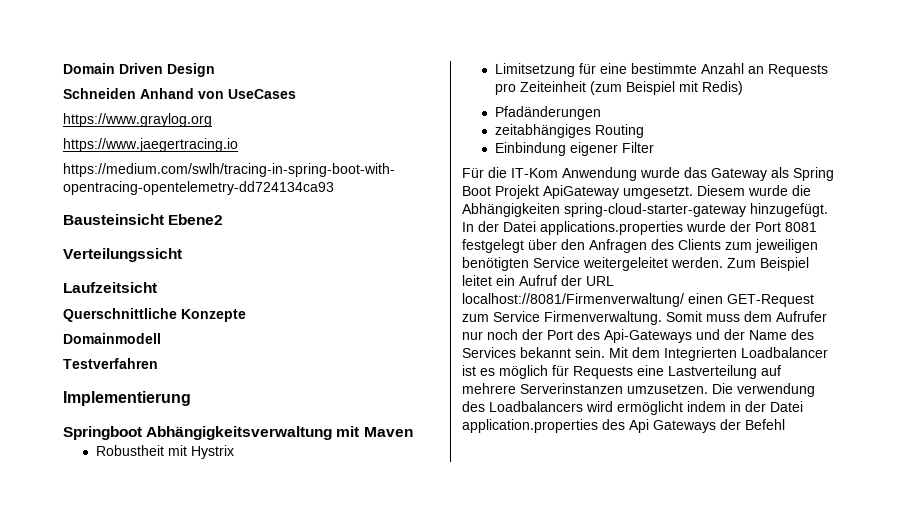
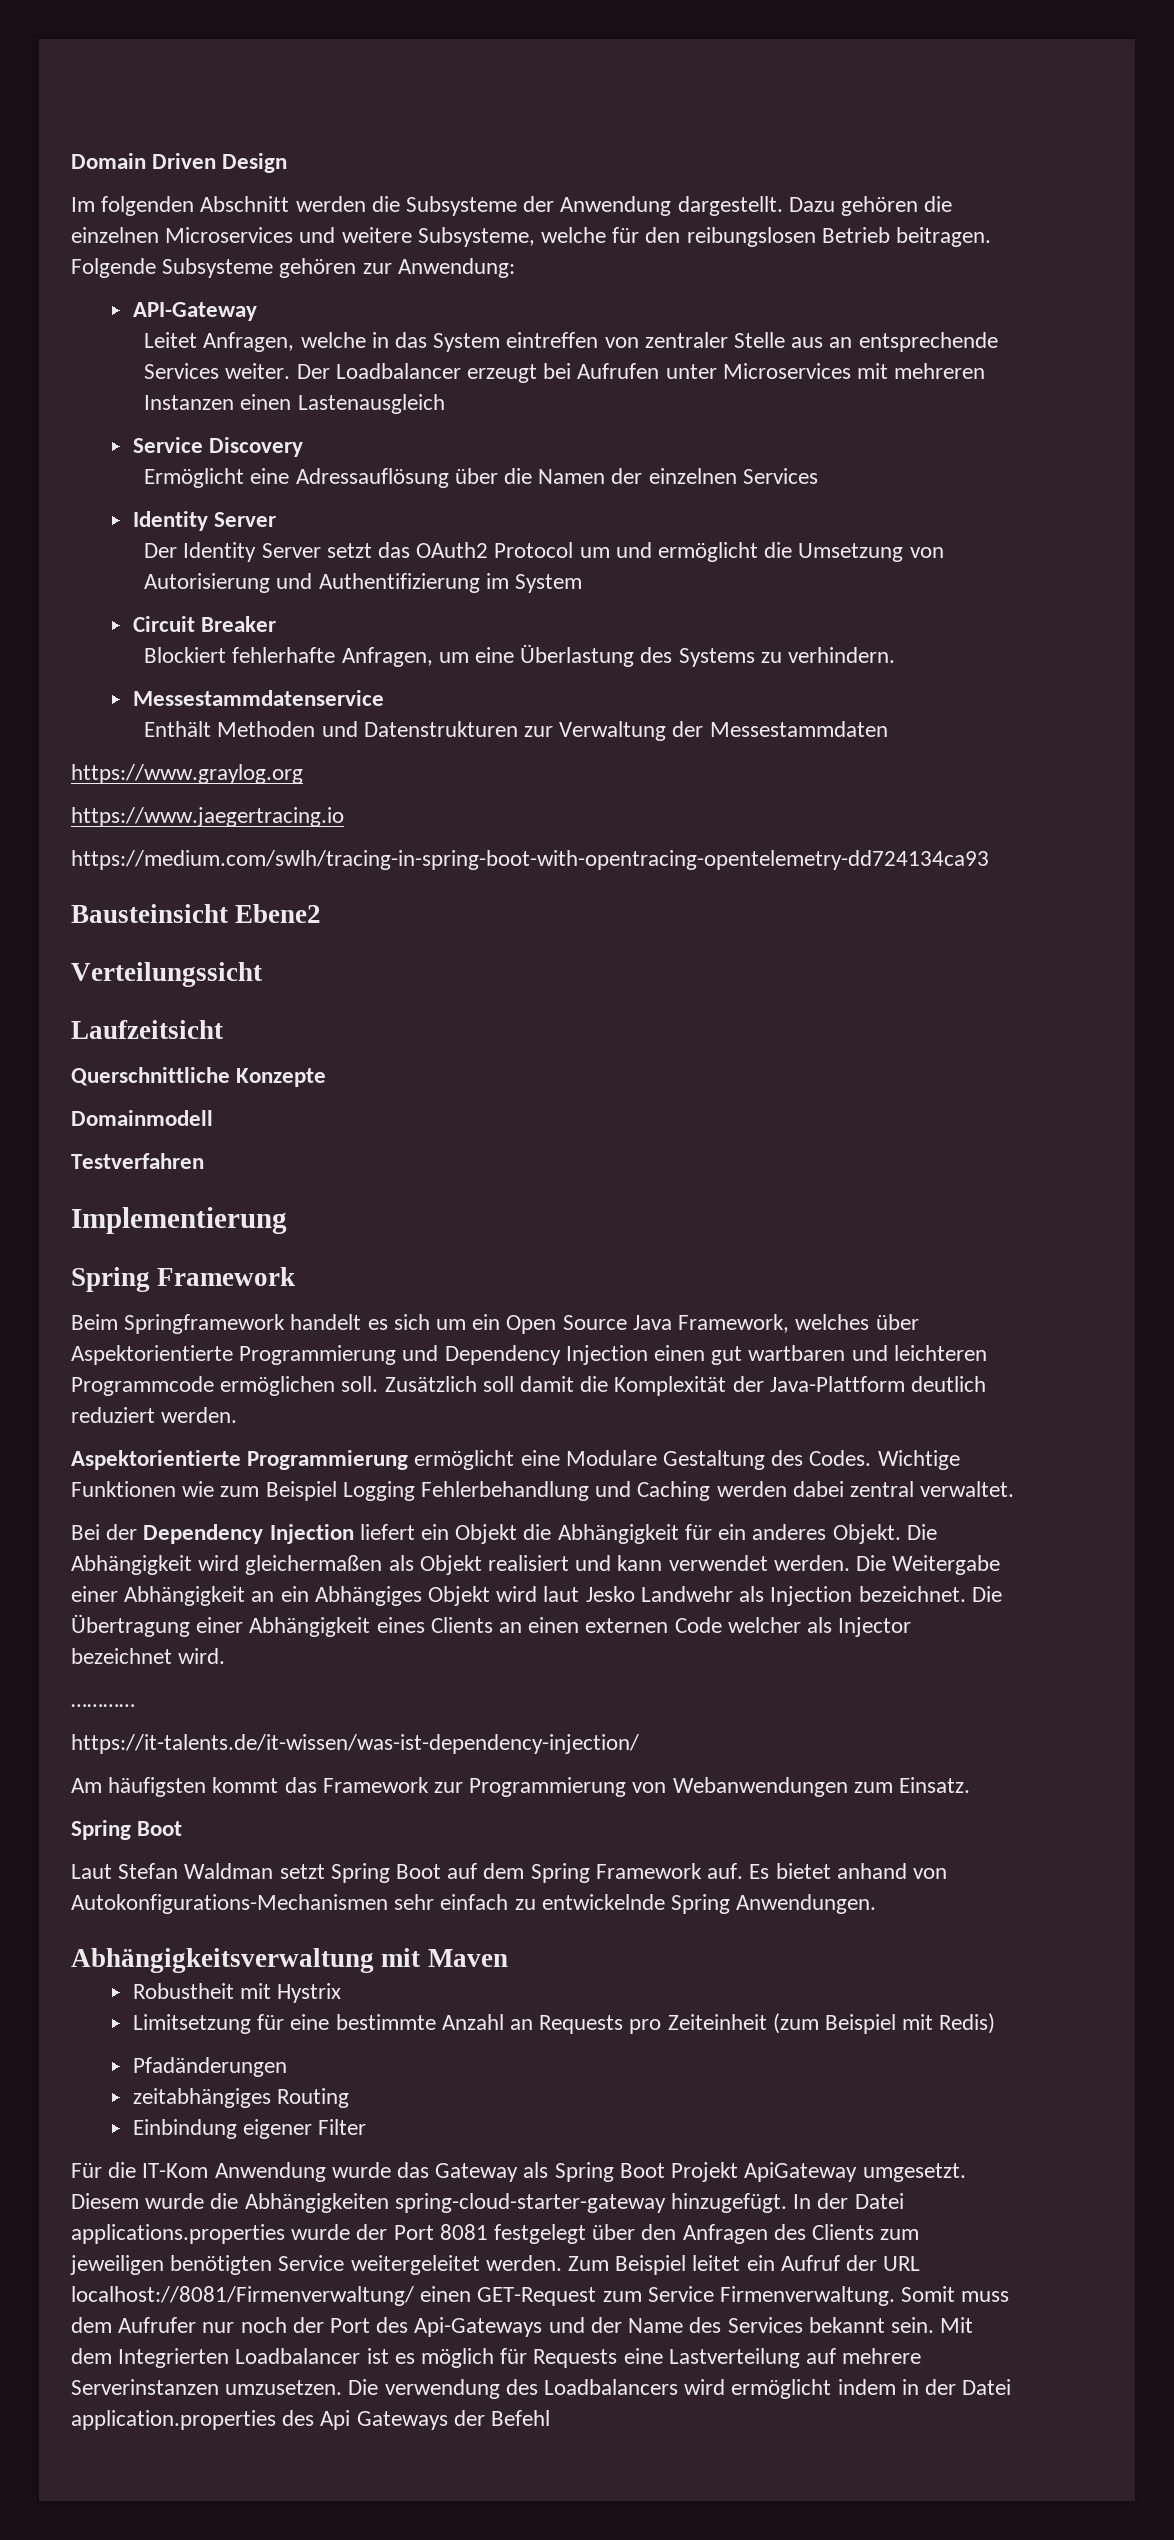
- Schneiden Anhand von UseCases
+ Im folgenden Abschnitt werden die Subsysteme der Anwendung dargestellt. Dazu gehören die einzelnen Microservices und weitere Subsysteme, welche für den reibungslosen Betrieb beitragen. Folgende Subsysteme gehören zur Anwendung:
+ API-Gateway
+ Leitet Anfragen, welche in das System eintreffen von zentraler Stelle aus an entsprechende Services weiter. Der Loadbalancer erzeugt bei Aufrufen unter Microservices mit mehreren Instanzen einen Lastenausgleich
+ Service Discovery
+ Ermöglicht eine Adressauflösung über die Namen der einzelnen Services
+ Identity Server
+ Der Identity Server setzt das OAuth2 Protocol um und ermöglicht die Umsetzung von Autorisierung und Authentifizierung im System
+ Circuit Breaker
+ Blockiert fehlerhafte Anfragen, um eine Überlastung des Systems zu verhindern.
+ Messestammdatenservice
+ Enthält Methoden und Datenstrukturen zur Verwaltung der Messestammdaten
  Implementierung
- Springboot Abhängigkeitsverwaltung mit Maven
+ Spring Framework
+ Beim Springframework handelt es sich um ein Open Source Java Framework, welches über Aspektorientierte Programmierung und Dependency Injection einen gut wartbaren und leichteren Programmcode ermöglichen soll. Zusätzlich soll damit die Komplexität der Java-Plattform deutlich reduziert werden.
+ Aspektorientierte Programmierung ermöglicht eine Modulare Gestaltung des Codes. Wichtige Funktionen wie zum Beispiel Logging Fehlerbehandlung und Caching werden dabei zentral verwaltet.
+ Bei der Dependency Injection liefert ein Objekt die Abhängigkeit für ein anderes Objekt. Die Abhängigkeit wird gleichermaßen als Objekt realisiert und kann verwendet werden. Die Weitergabe einer Abhängigkeit an ein Abhängiges Objekt wird laut Jesko Landwehr als Injection bezeichnet. Die Übertragung einer Abhängigkeit eines Clients an einen externen Code welcher als Injector bezeichnet wird.
+ …………
+ https://it-talents.de/it-wissen/was-ist-dependency-injection/
+ Am häufigsten kommt das Framework zur Programmierung von Webanwendungen zum Einsatz.
+ Spring Boot
+ Laut Stefan Waldman setzt Spring Boot auf dem Spring Framework auf. Es bietet anhand von Autokonfigurations-Mechanismen sehr einfach zu entwickelnde Spring Anwendungen.
+ Abhängigkeitsverwaltung mit Maven

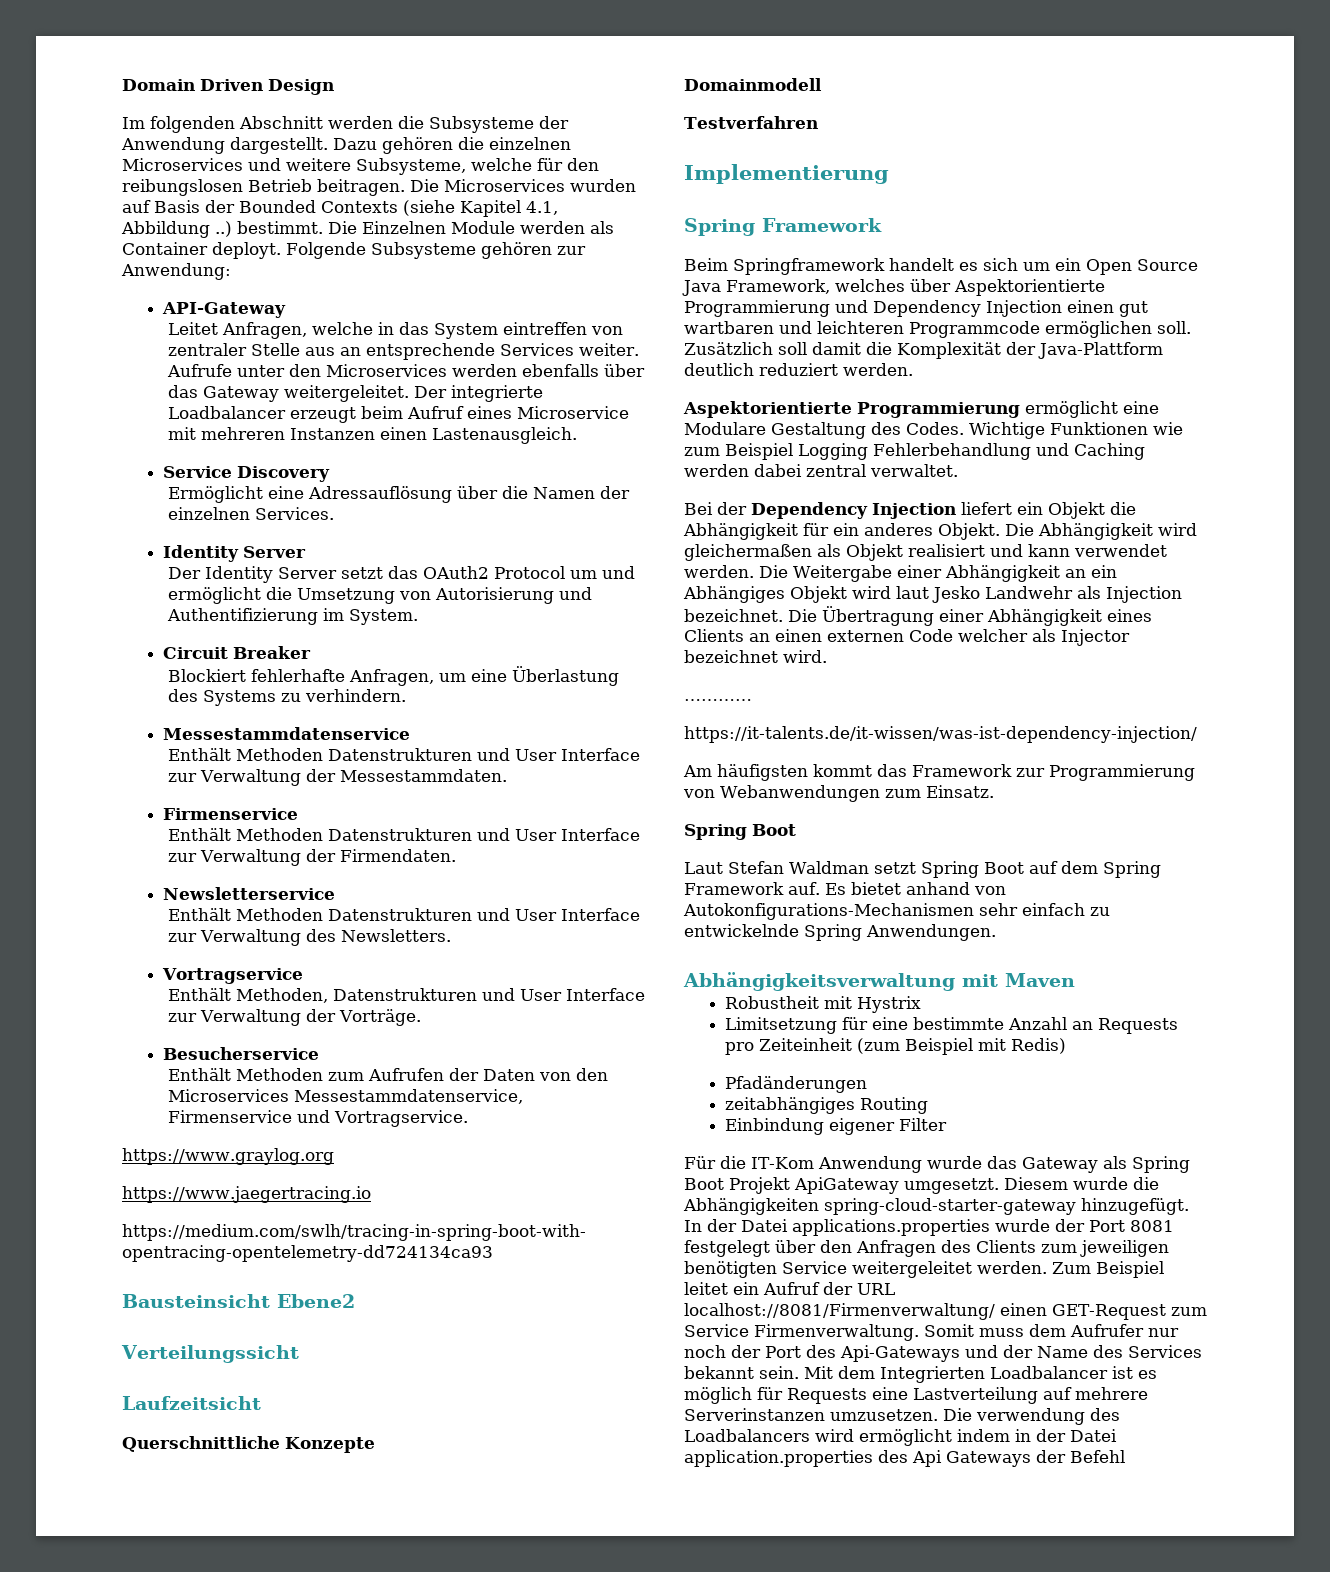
+ Die Microservices wurden auf Basis der Bounded Contexts (siehe Kapitel 4.1, Abbildung ..) bestimmt. Die Einzelnen Module werden als Container deployt.
- Der Loadbalancer erzeugt bei Aufrufen unter Microservices mit mehreren Instanzen einen Lastenausgleich
+ Aufrufe unter den Microservices werden ebenfalls über das Gateway weitergeleitet. Der integrierte Loadbalancer erzeugt beim Aufruf eines Microservice mit mehreren Instanzen einen Lastenausgleich.
- Ermöglicht eine Adressauflösung über die Namen der einzelnen Services
+ Ermöglicht eine Adressauflösung über die Namen der einzelnen Services.
- Der Identity Server setzt das OAuth2 Protocol um und ermöglicht die Umsetzung von Autorisierung und Authentifizierung im System
+ Der Identity Server setzt das OAuth2 Protocol um und ermöglicht die Umsetzung von Autorisierung und Authentifizierung im System.
- Enthält Methoden und Datenstrukturen zur Verwaltung der Messestammdaten
+ Enthält Methoden Datenstrukturen und User Interface zur Verwaltung der Messestammdaten.
+ Firmenservice
+ Enthält Methoden Datenstrukturen und User Interface zur Verwaltung der Firmendaten.
+ Newsletterservice
+ Enthält Methoden Datenstrukturen und User Interface zur Verwaltung des Newsletters.
+ Vortragservice
+ Enthält Methoden, Datenstrukturen und User Interface zur Verwaltung der Vorträge.
+ Besucherservice
+ Enthält Methoden zum Aufrufen der Daten von den Microservices Messestammdatenservice, Firmenservice und Vortragservice.

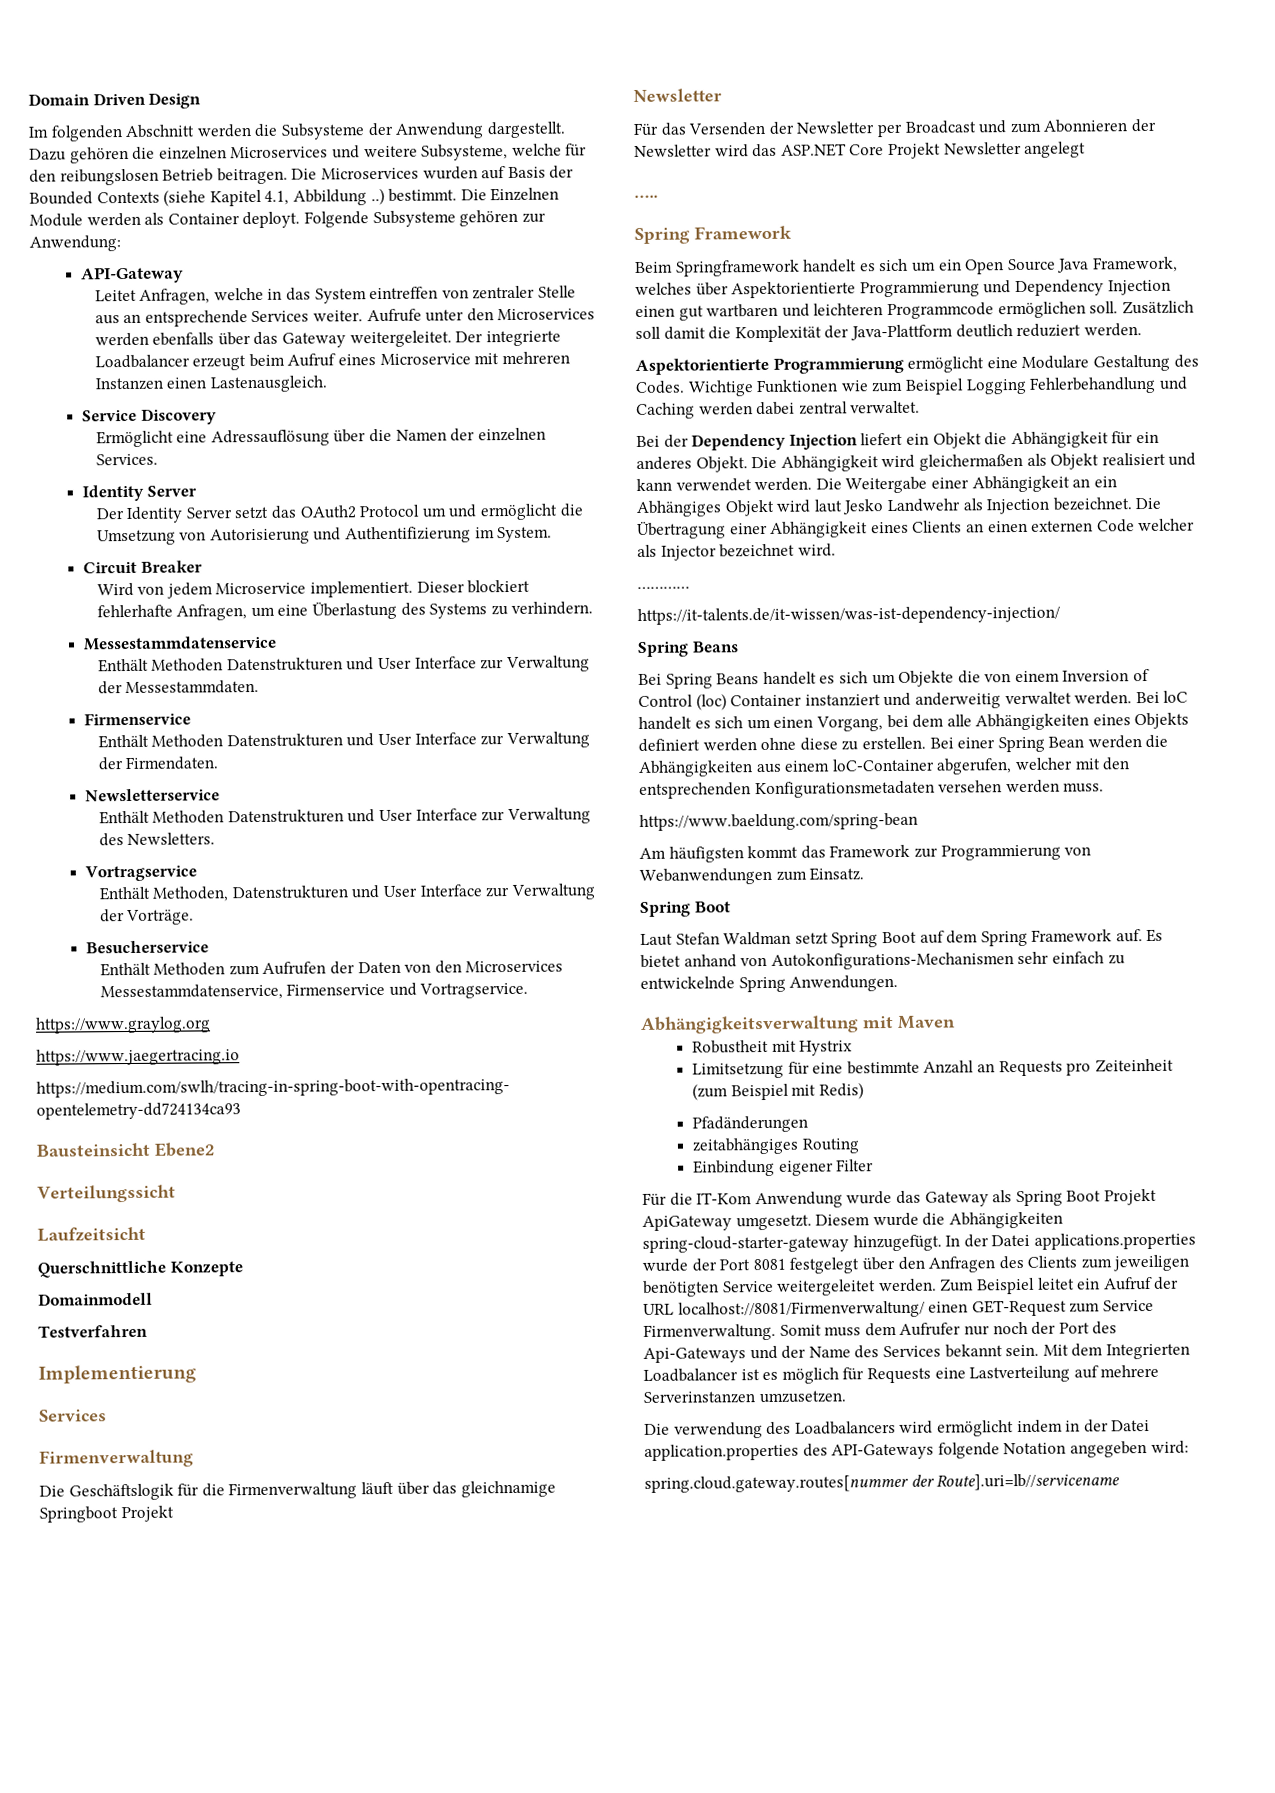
- Blockiert fehlerhafte Anfragen, um eine Überlastung des Systems zu verhindern.
+ Wird von jedem Microservice implementiert. Dieser blockiert fehlerhafte Anfragen, um eine Überlastung des Systems zu verhindern.
  Implementierung
+ Services
+ Firmenverwaltung
+ Die Geschäftslogik für die Firmenverwaltung läuft über das gleichnamige Springboot Projekt
+ Newsletter
+ Für das Versenden der Newsletter per Broadcast und zum Abonnieren der Newsletter wird das ASP.NET Core Projekt Newsletter angelegt
+ …..
  https://it-talents.de/it-wissen/was-ist-dependency-injection/
+ Spring Beans
+ Bei Spring Beans handelt es sich um Objekte die von einem Inversion of Control (loc) Container instanziert und anderweitig verwaltet werden. Bei loC handelt es sich um einen Vorgang, bei dem alle Abhängigkeiten eines Objekts definiert werden ohne diese zu erstellen. Bei einer Spring Bean werden die Abhängigkeiten aus einem loC-Container abgerufen, welcher mit den entsprechenden Konfigurationsmetadaten versehen werden muss.
+ https://www.baeldung.com/spring-bean
- Mit dem Integrierten Loadbalancer ist es möglich für Requests eine Lastverteilung auf mehrere Serverinstanzen umzusetzen. Die verwendung des Loadbalancers wird ermöglicht indem in der Datei application.properties des Api Gateways der Befehl
+ Mit dem Integrierten Loadbalancer ist es möglich für Requests eine Lastverteilung auf mehrere Serverinstanzen umzusetzen.
+ Die verwendung des Loadbalancers wird ermöglicht indem in der Datei application.properties des API-Gateways folgende Notation angegeben wird:
+ spring.cloud.gateway.routes[nummer der Route].uri=lb//servicename

